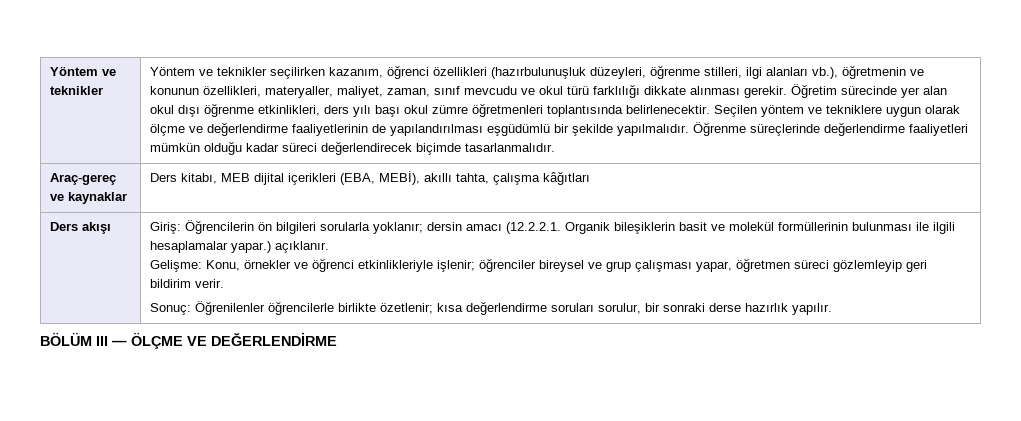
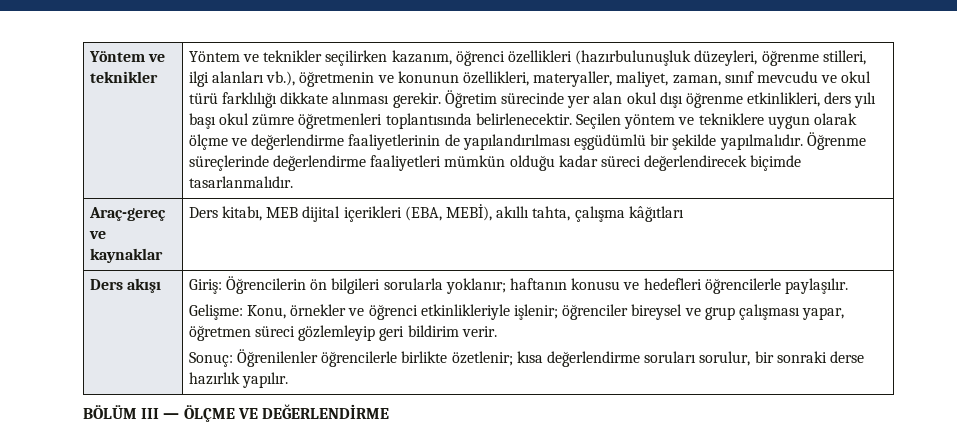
- Giriş: Öğrencilerin ön bilgileri sorularla yoklanır; dersin amacı (12.2.2.1. Organik bileşiklerin basit ve molekül formüllerinin bulunması ile ilgili hesaplamalar yapar.) açıklanır.
+ Giriş: Öğrencilerin ön bilgileri sorularla yoklanır; haftanın konusu ve hedefleri öğrencilerle paylaşılır.

